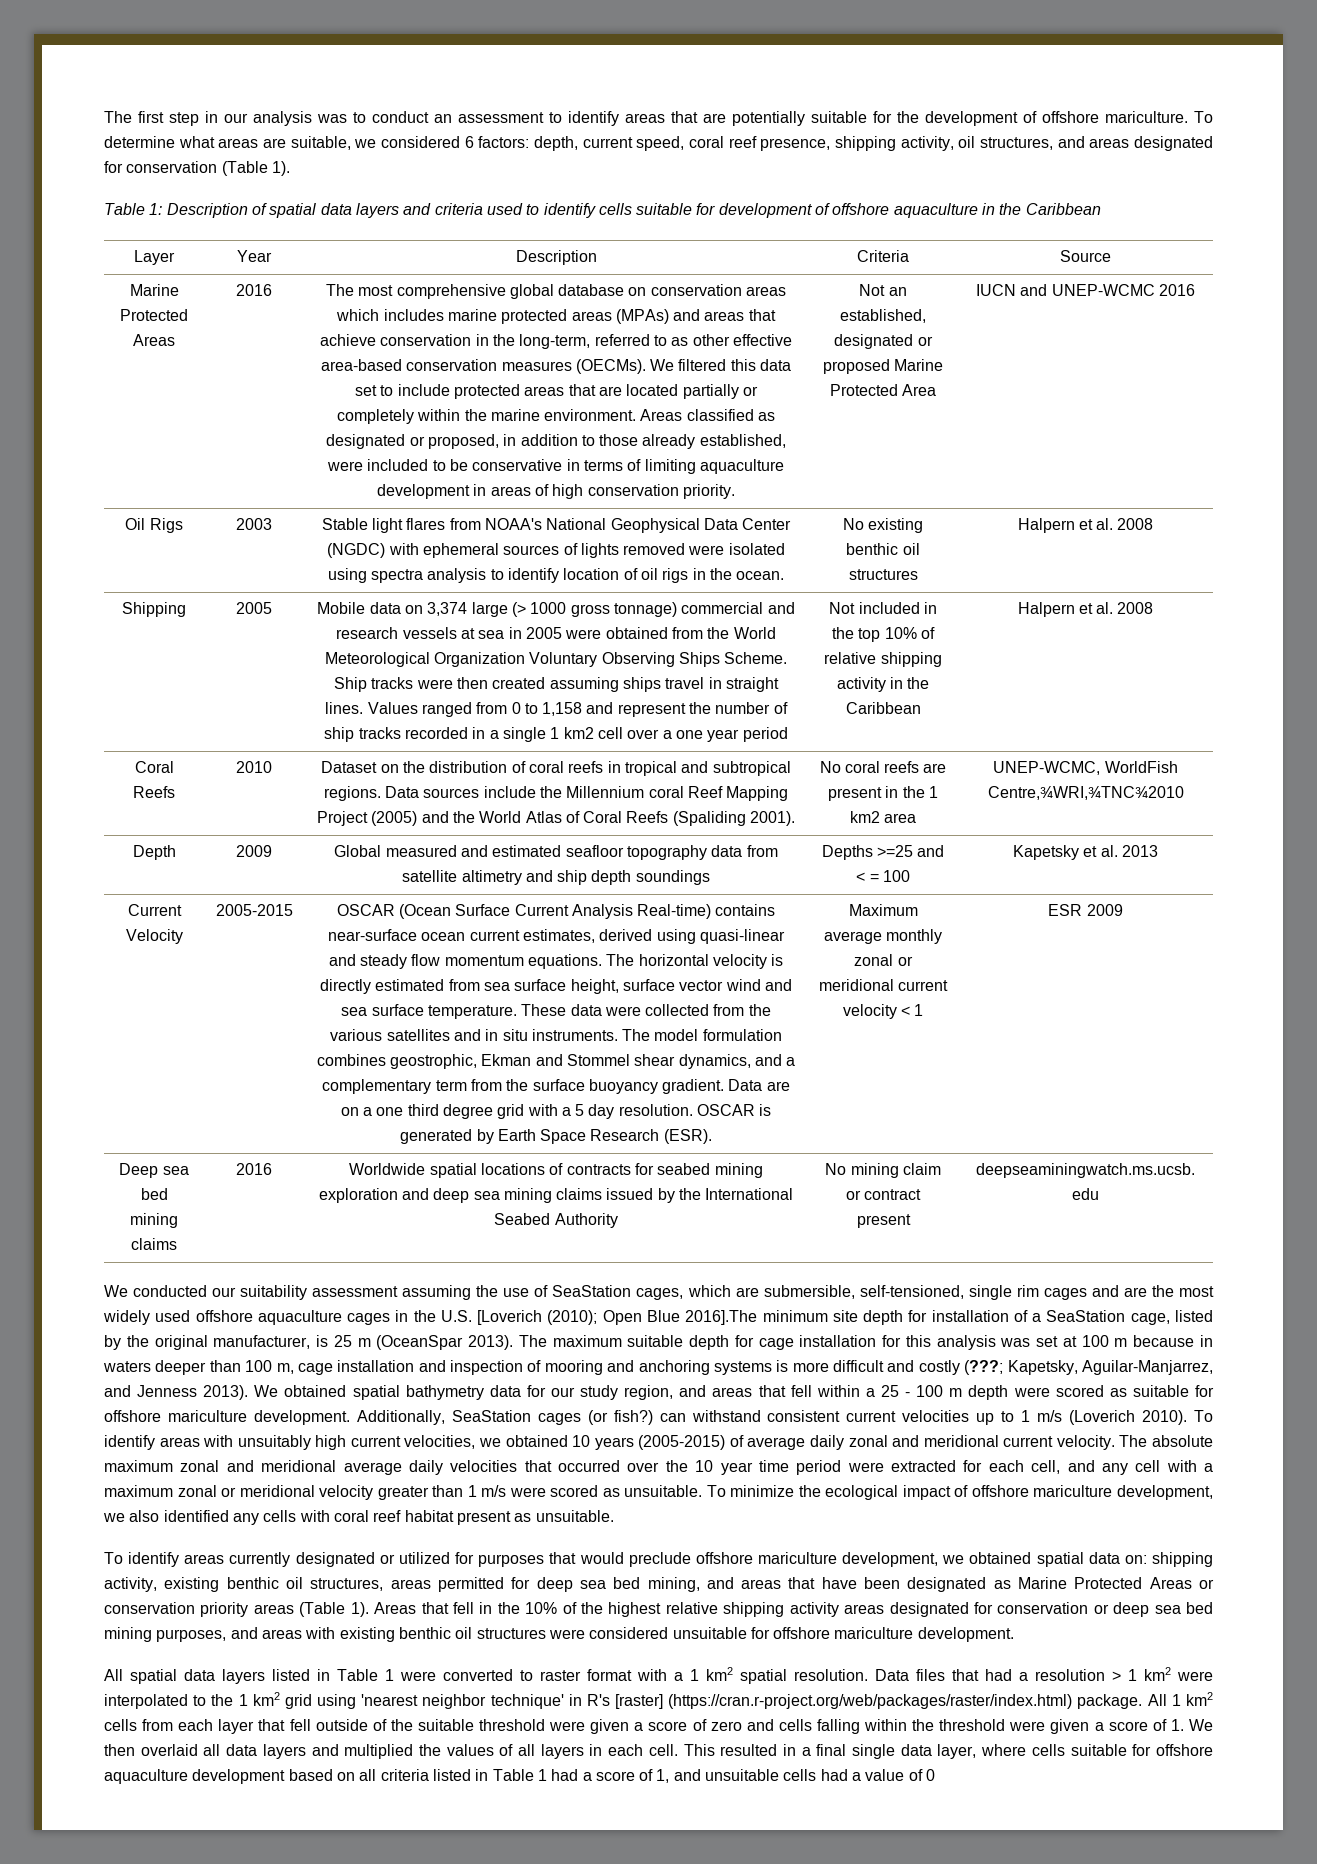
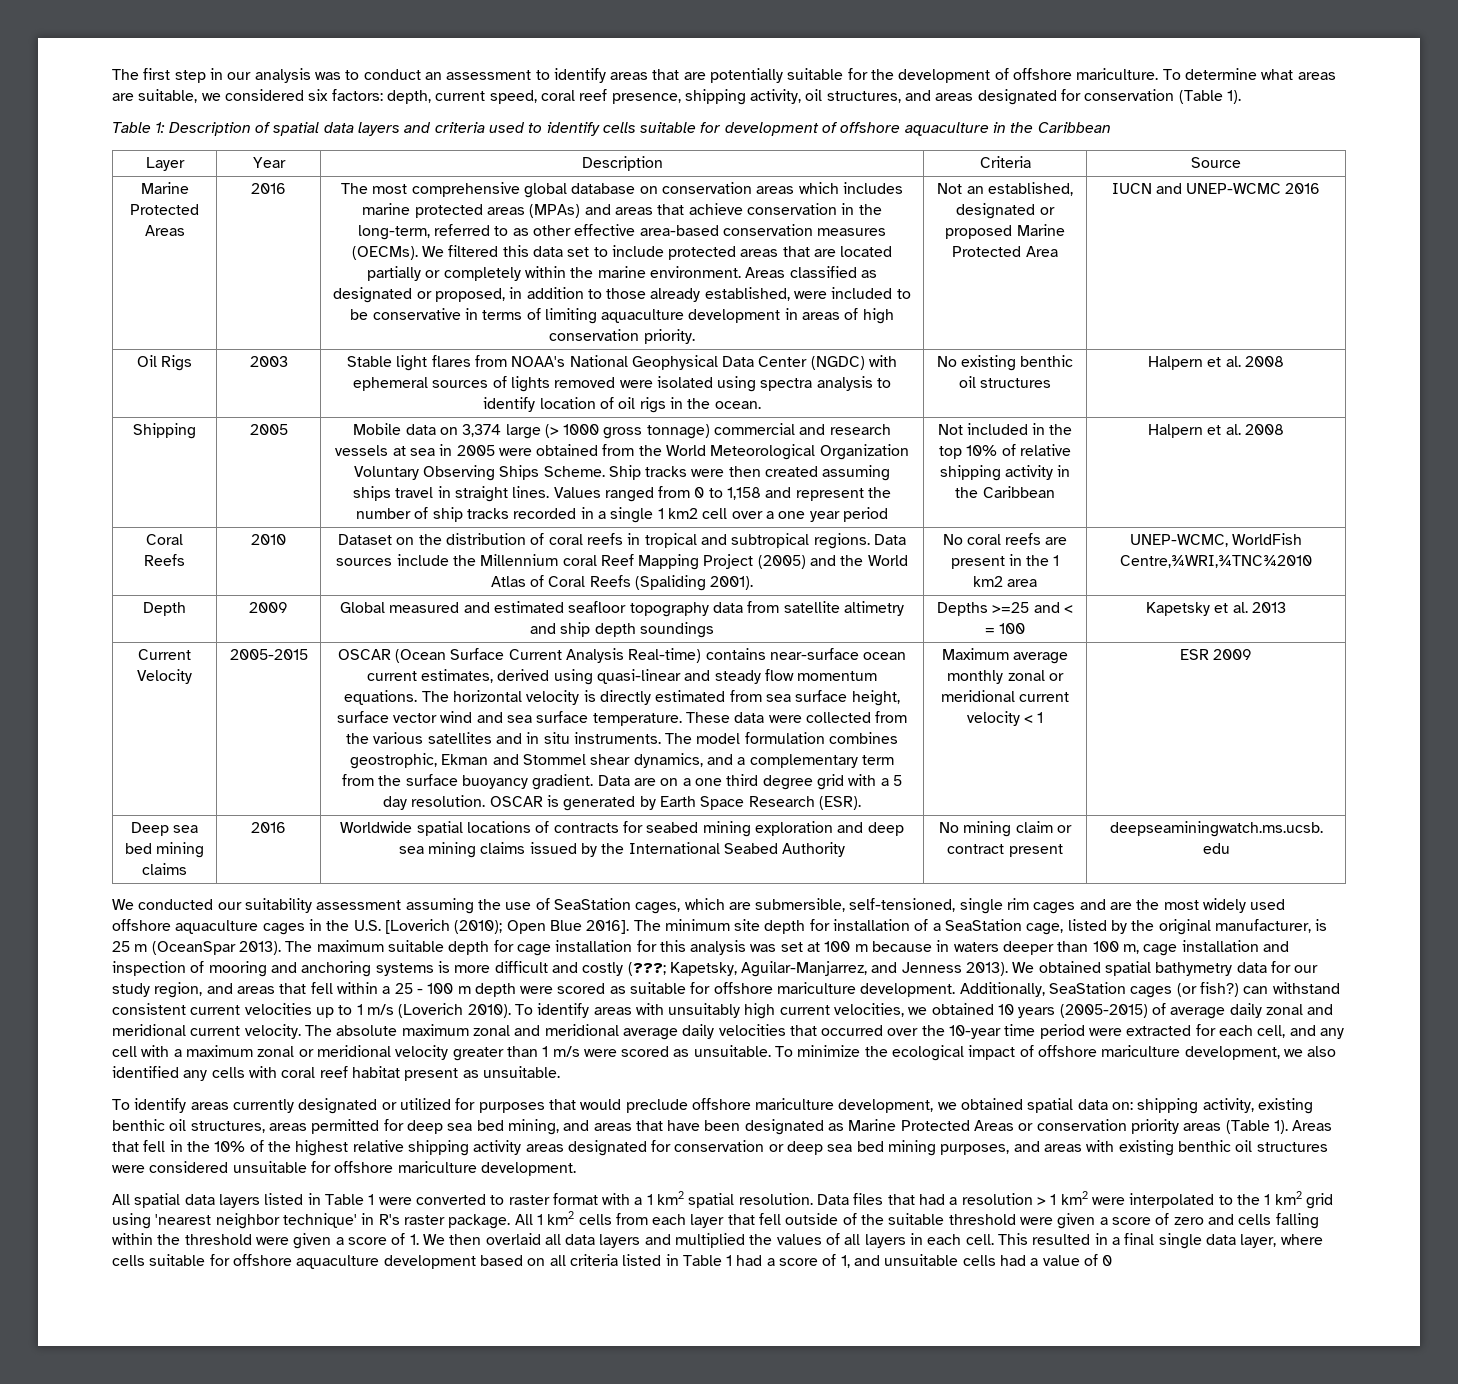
- To determine what areas are suitable, we considered 6 factors: depth, current speed, coral reef presence, shipping activity, oil structures, and areas designated for conservation (Table 1).
+ To determine what areas are suitable, we considered six factors: depth, current speed, coral reef presence, shipping activity, oil structures, and areas designated for conservation (Table 1).
- We conducted our suitability assessment assuming the use of SeaStation cages, which are submersible, self-tensioned, single rim cages and are the most widely used offshore aquaculture cages in the U.S. [Loverich (2010); Open Blue 2016].The minimum site depth for installation of a SeaStation cage, listed by the original manufacturer, is 25 m (OceanSpar 2013).
+ We conducted our suitability assessment assuming the use of SeaStation cages, which are submersible, self-tensioned, single rim cages and are the most widely used offshore aquaculture cages in the U.S. [Loverich (2010); Open Blue 2016]. The minimum site depth for installation of a SeaStation cage, listed by the original manufacturer, is 25 m (OceanSpar 2013).
- The absolute maximum zonal and meridional average daily velocities that occurred over the 10 year time period were extracted for each cell, and any cell with a maximum zonal or meridional velocity greater than 1 m/s were scored as unsuitable.
+ The absolute maximum zonal and meridional average daily velocities that occurred over the 10-year time period were extracted for each cell, and any cell with a maximum zonal or meridional velocity greater than 1 m/s were scored as unsuitable.
- Data files that had a resolution > 1 km2 were interpolated to the 1 km2 grid using 'nearest neighbor technique' in R's [raster] (https://cran.r-project.org/web/packages/raster/index.html) package.
+ Data files that had a resolution > 1 km2 were interpolated to the 1 km2 grid using 'nearest neighbor technique' in R's raster package.

